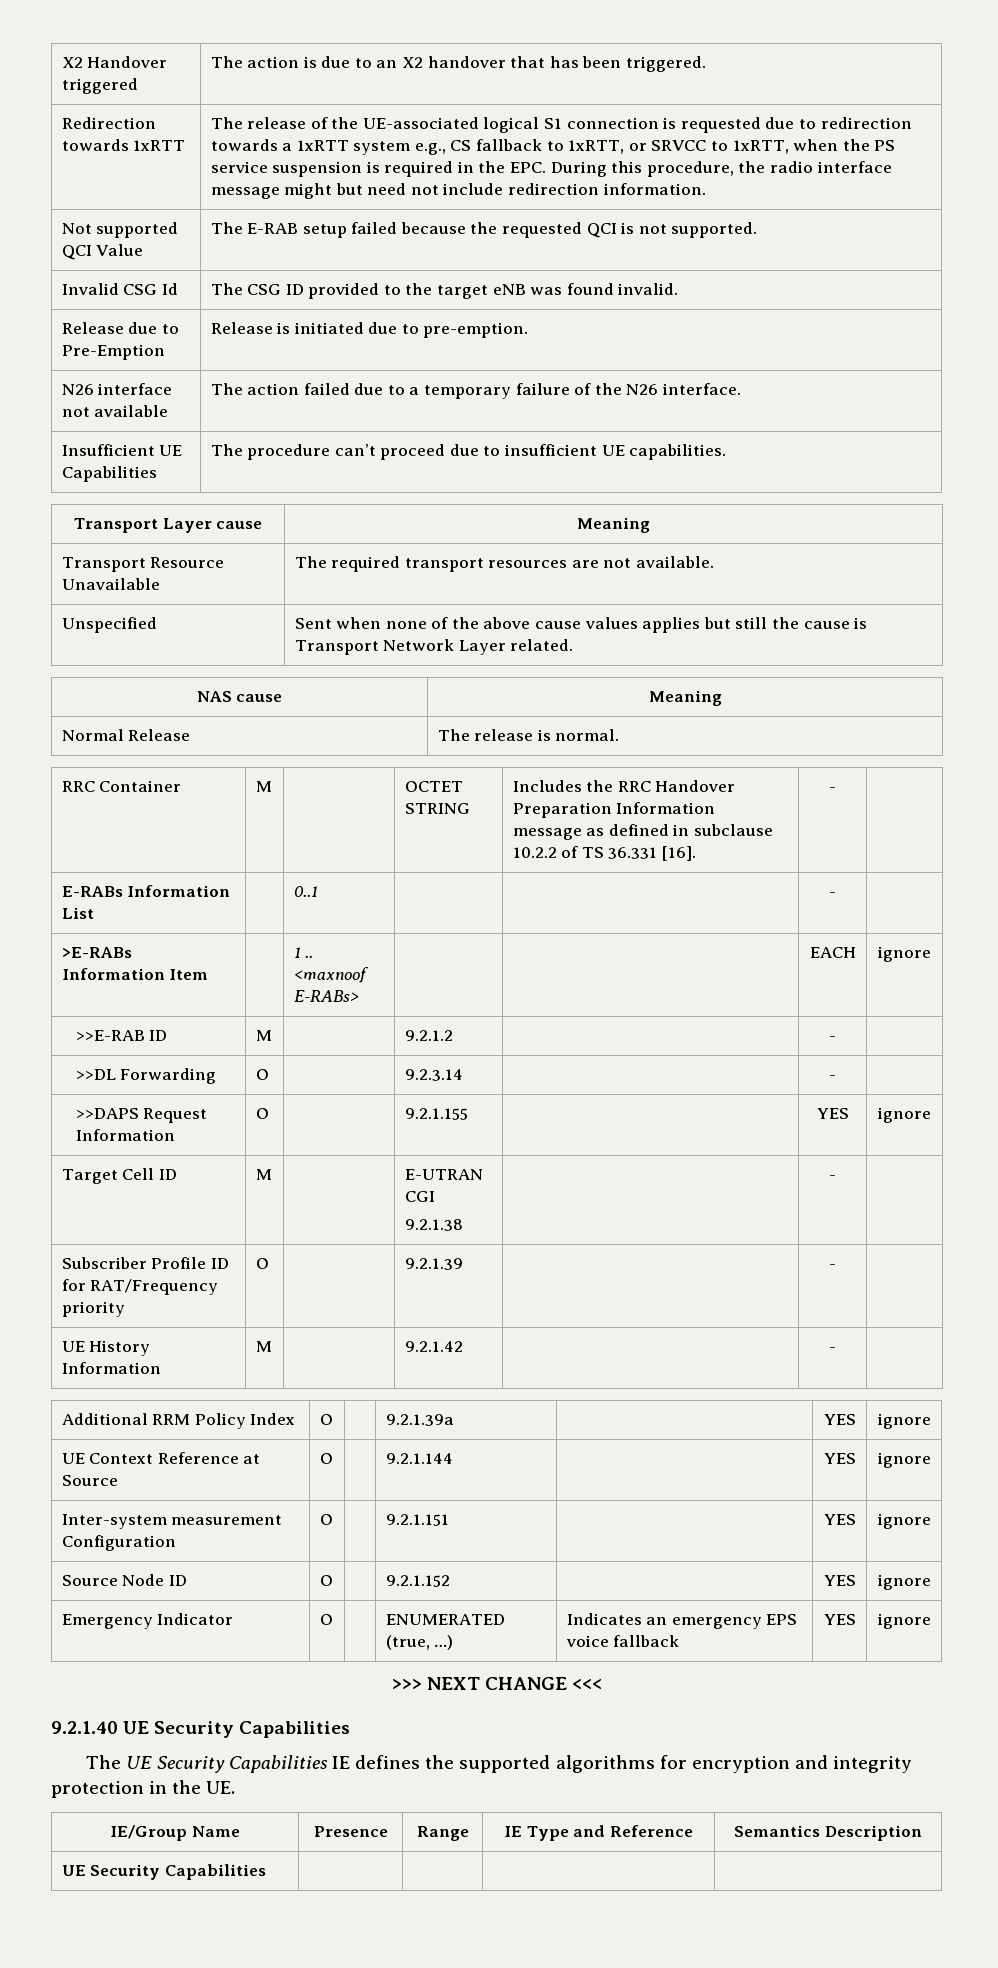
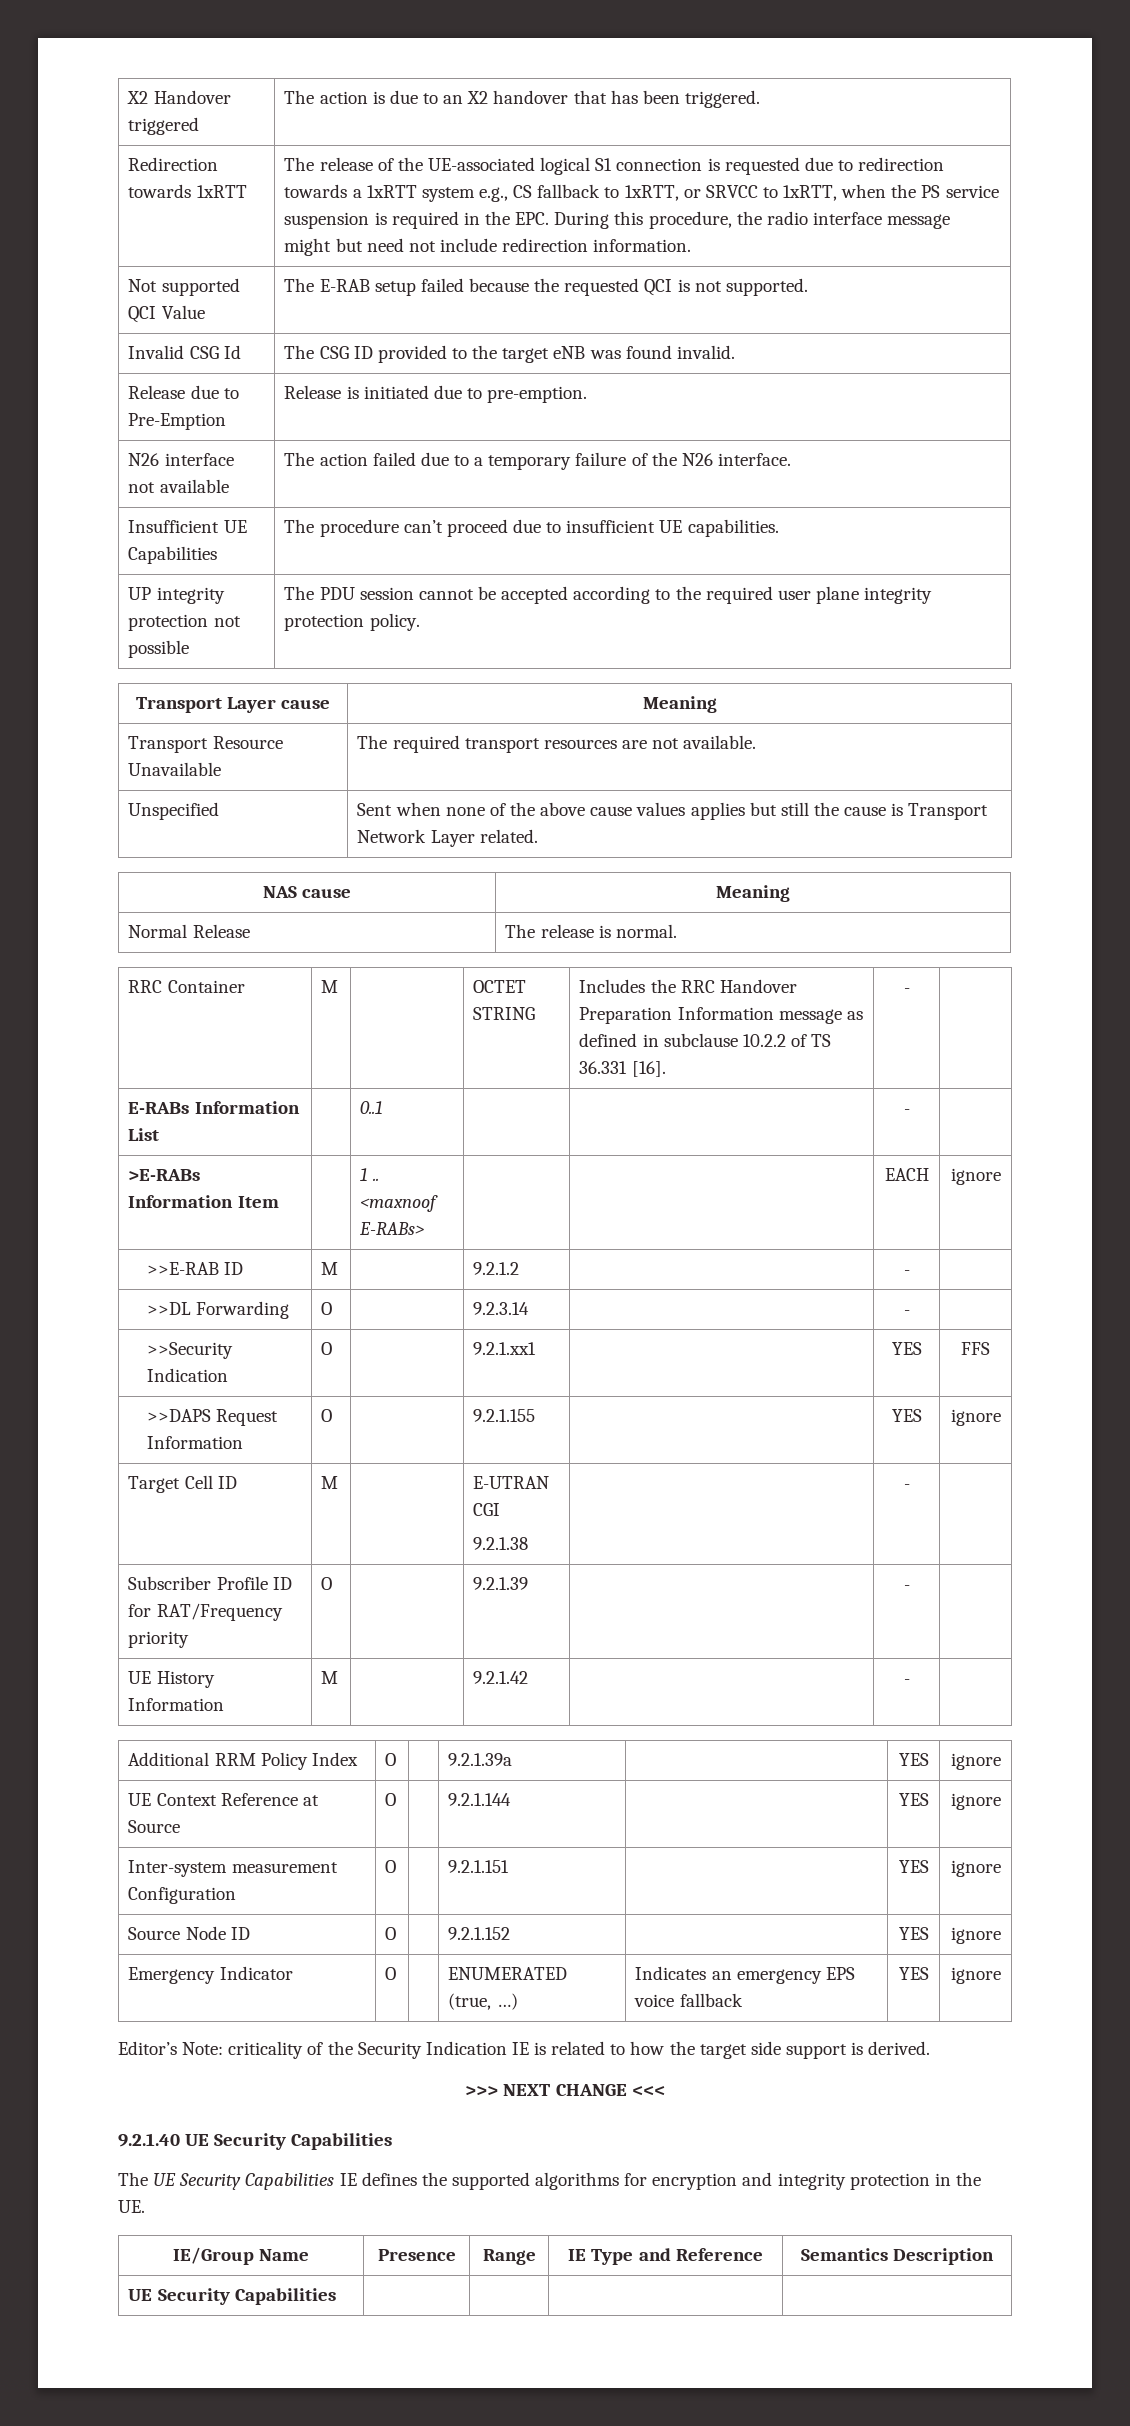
+ UP integrity protection not possible | The PDU session cannot be accepted according to the required user plane integrity protection policy.
+ >>Security Indication | O | | 9.2.1.xx1 | | YES | FFS
+ Editor’s Note: criticality of the Security Indication IE is related to how the target side support is derived.

